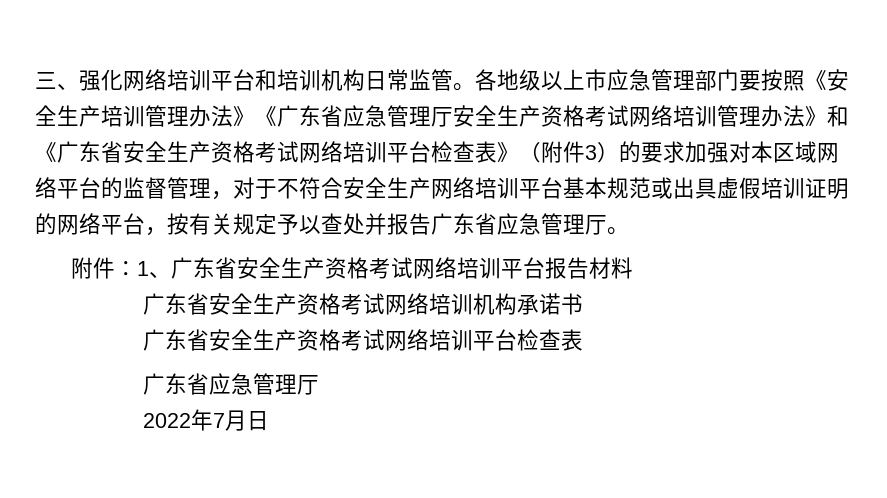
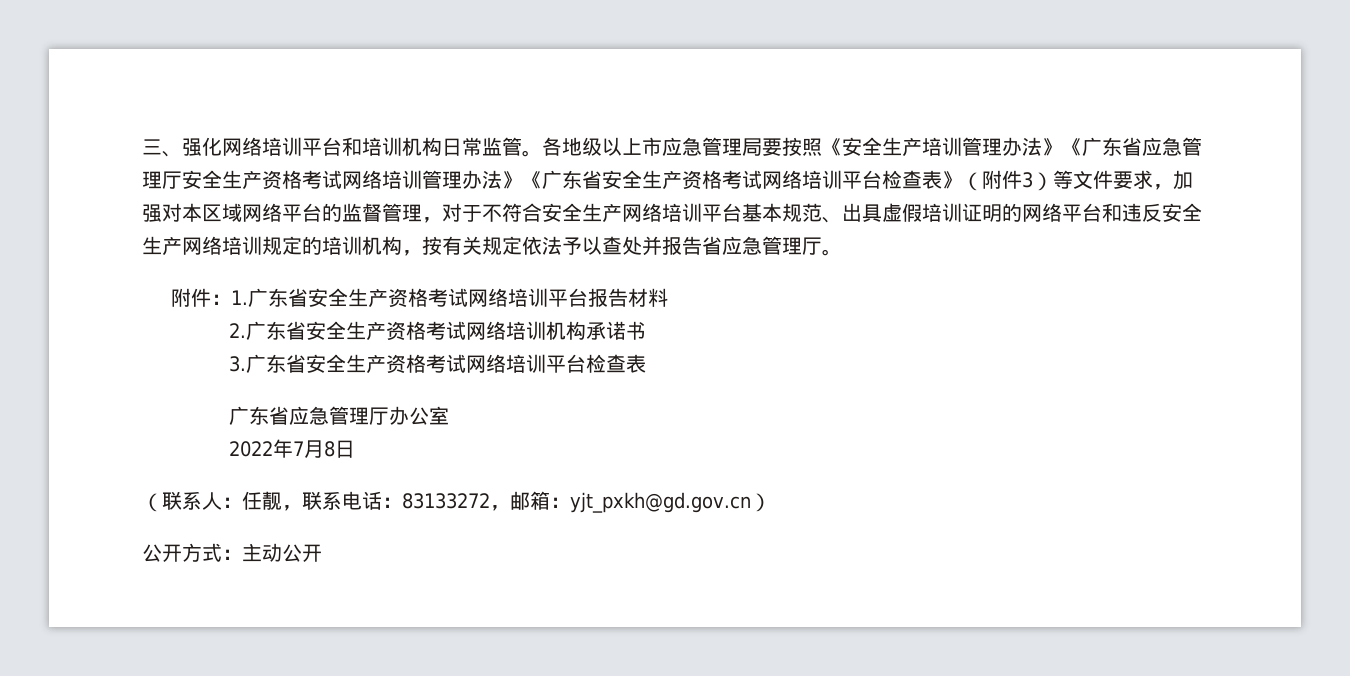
- 各地级以上市应急管理部门要按照《安全生产培训管理办法》《广东省应急管理厅安全生产资格考试网络培训管理办法》和《广东省安全生产资格考试网络培训平台检查表》（附件3）的要求加强对本区域网络平台的监督管理，对于不符合安全生产网络培训平台基本规范或出具虚假培训证明的网络平台，按有关规定予以查处并报告广东省应急管理厅。
+ 各地级以上市应急管理局要按照《安全生产培训管理办法》《广东省应急管理厅安全生产资格考试网络培训管理办法》《广东省安全生产资格考试网络培训平台检查表》（附件3）等文件要求，加强对本区域网络平台的监督管理，对于不符合安全生产网络培训平台基本规范、出具虚假培训证明的网络平台和违反安全生产网络培训规定的培训机构，按有关规定依法予以查处并报告省应急管理厅。
- 附件：1、广东省安全生产资格考试网络培训平台报告材料
+ 附件：1.广东省安全生产资格考试网络培训平台报告材料
- 广东省安全生产资格考试网络培训机构承诺书
- 广东省安全生产资格考试网络培训平台检查表
- 广东省应急管理厅
+ 2.广东省安全生产资格考试网络培训机构承诺书
+ 3.广东省安全生产资格考试网络培训平台检查表
+ 广东省应急管理厅办公室
- 2022年7月日
+ 2022年7月8日
+ （联系人：任靓，联系电话：83133272，邮箱：yjt_pxkh@gd.gov.cn）
+ 公开方式：主动公开

